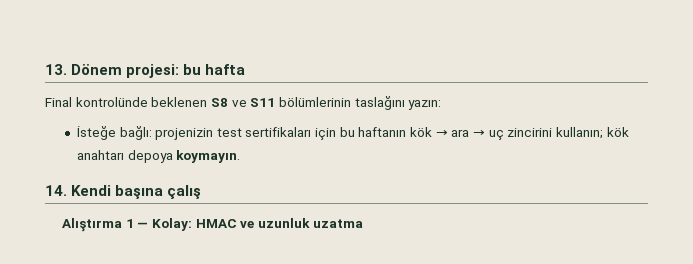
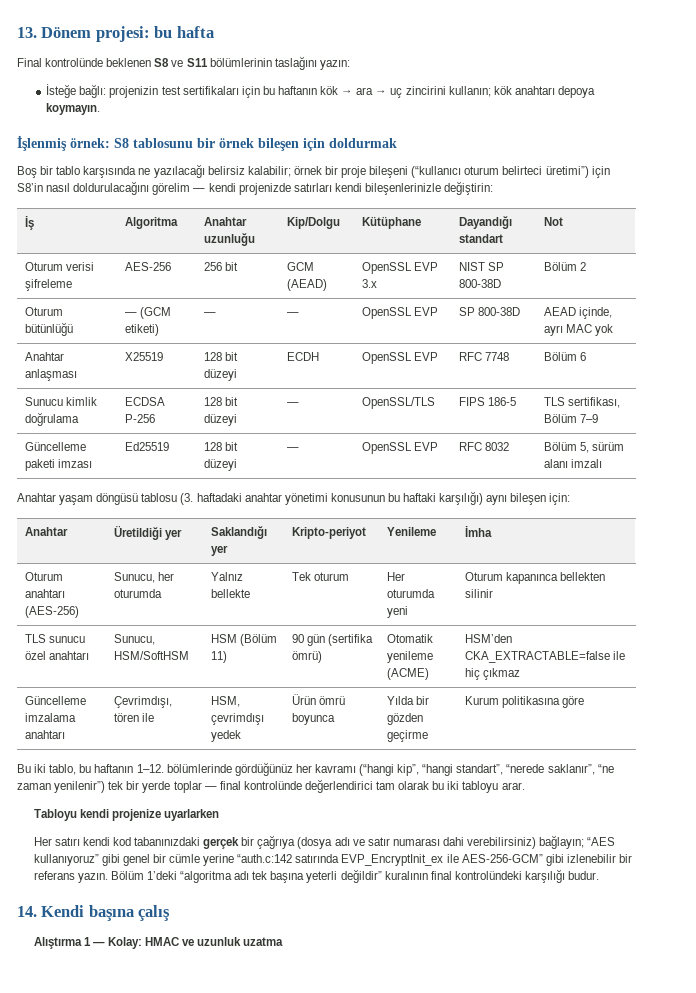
+ İşlenmiş örnek: S8 tablosunu bir örnek bileşen için doldurmak
+ Boş bir tablo karşısında ne yazılacağı belirsiz kalabilir; örnek bir proje bileşeni (“kullanıcı oturum belirteci üretimi”) için S8’in nasıl doldurulacağını görelim — kendi projenizde satırları kendi bileşenlerinizle değiştirin:
+ İş | Algoritma | Anahtar uzunluğu | Kip/Dolgu | Kütüphane | Dayandığı standart | Not
+ Oturum verisi şifreleme | AES-256 | 256 bit | GCM (AEAD) | OpenSSL EVP 3.x | NIST SP 800-38D | Bölüm 2
+ Oturum bütünlüğü | — (GCM etiketi) | — | — | OpenSSL EVP | SP 800-38D | AEAD içinde, ayrı MAC yok
+ Anahtar anlaşması | X25519 | 128 bit düzeyi | ECDH | OpenSSL EVP | RFC 7748 | Bölüm 6
+ Sunucu kimlik doğrulama | ECDSA P-256 | 128 bit düzeyi | — | OpenSSL/TLS | FIPS 186-5 | TLS sertifikası, Bölüm 7–9
+ Güncelleme paketi imzası | Ed25519 | 128 bit düzeyi | — | OpenSSL EVP | RFC 8032 | Bölüm 5, sürüm alanı imzalı
+ Anahtar yaşam döngüsü tablosu (3. haftadaki anahtar yönetimi konusunun bu haftaki karşılığı) aynı bileşen için:
+ Anahtar | Üretildiği yer | Saklandığı yer | Kripto-periyot | Yenileme | İmha
+ Oturum anahtarı (AES-256) | Sunucu, her oturumda | Yalnız bellekte | Tek oturum | Her oturumda yeni | Oturum kapanınca bellekten silinir
+ TLS sunucu özel anahtarı | Sunucu, HSM/SoftHSM | HSM (Bölüm 11) | 90 gün (sertifika ömrü) | Otomatik yenileme (ACME) | HSM’den CKA_EXTRACTABLE=false ile hiç çıkmaz
+ Güncelleme imzalama anahtarı | Çevrimdışı, tören ile | HSM, çevrimdışı yedek | Ürün ömrü boyunca | Yılda bir gözden geçirme | Kurum politikasına göre
+ Bu iki tablo, bu haftanın 1–12. bölümlerinde gördüğünüz her kavramı (“hangi kip”, “hangi standart”, “nerede saklanır”, “ne zaman yenilenir”) tek bir yerde toplar — final kontrolünde değerlendirici tam olarak bu iki tabloyu arar.
+ Tabloyu kendi projenize uyarlarken
+ Her satırı kendi kod tabanınızdaki gerçek bir çağrıya (dosya adı ve satır numarası dahi verebilirsiniz) bağlayın; “AES kullanıyoruz” gibi genel bir cümle yerine “auth.c:142 satırında EVP_EncryptInit_ex ile AES-256-GCM” gibi izlenebilir bir referans yazın. Bölüm 1’deki “algoritma adı tek başına yeterli değildir” kuralının final kontrolündeki karşılığı budur.

